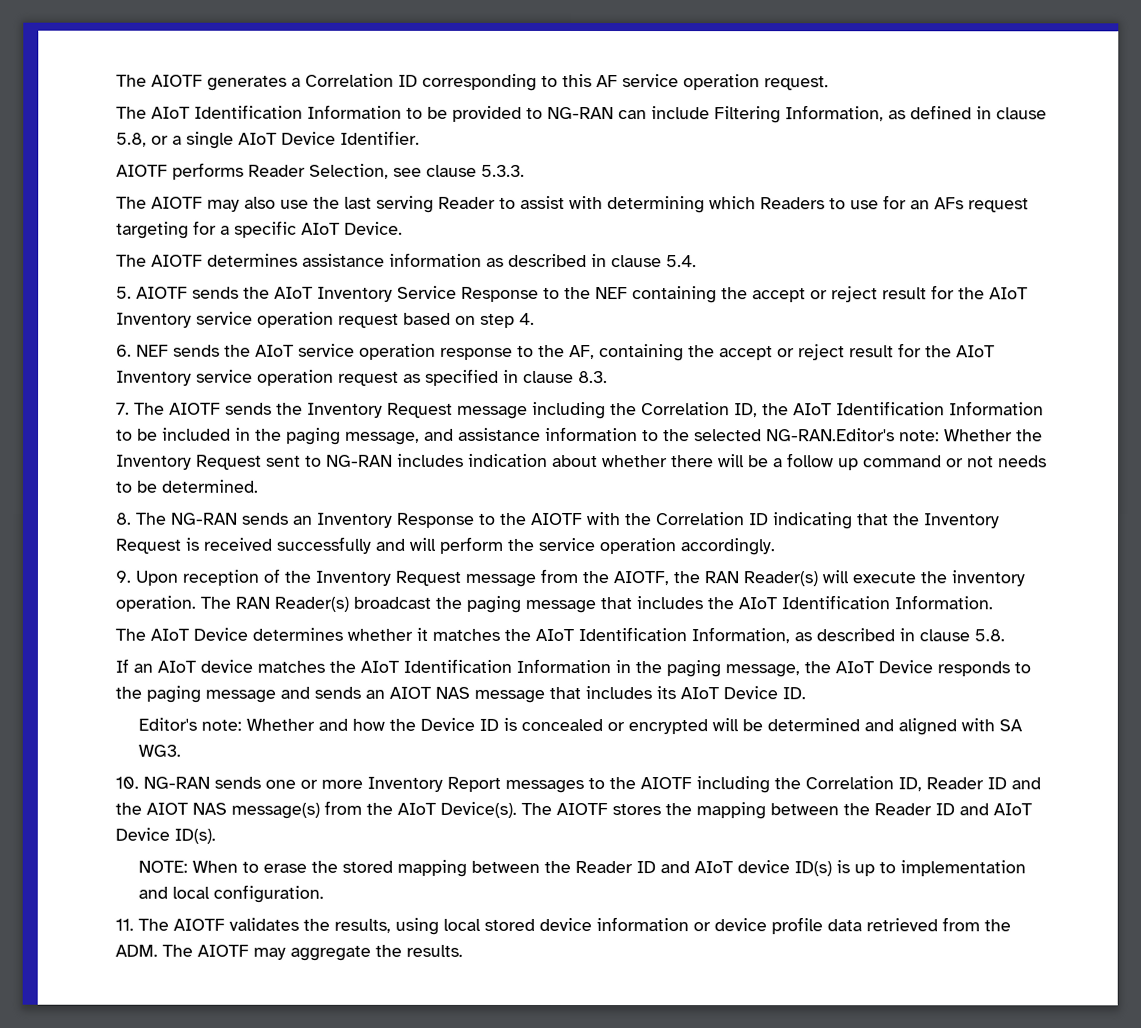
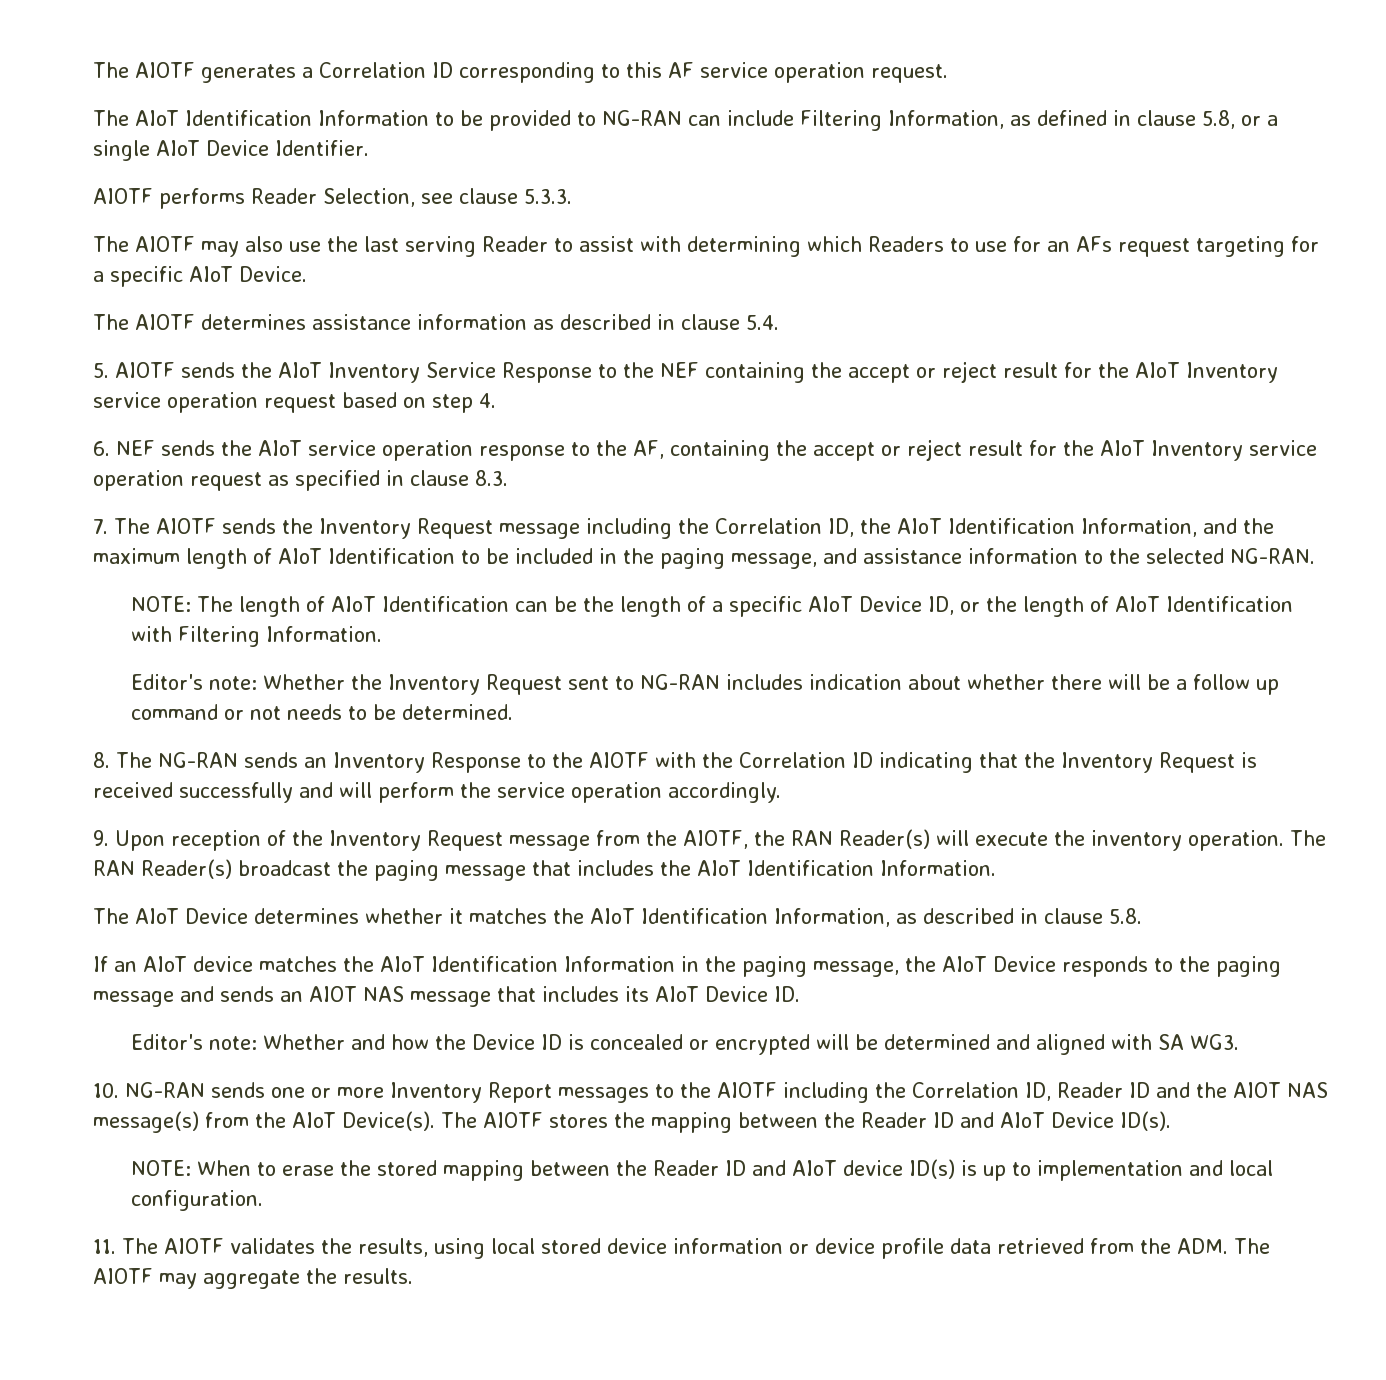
- 7. The AIOTF sends the Inventory Request message including the Correlation ID, the AIoT Identification Information to be included in the paging message, and assistance information to the selected NG-RAN.Editor's note: Whether the Inventory Request sent to NG-RAN includes indication about whether there will be a follow up command or not needs to be determined.
+ 7. The AIOTF sends the Inventory Request message including the Correlation ID, the AIoT Identification Information, and the maximum length of AIoT Identification to be included in the paging message, and assistance information to the selected NG-RAN.
+ NOTE: The length of AIoT Identification can be the length of a specific AIoT Device ID, or the length of AIoT Identification with Filtering Information.
+ Editor's note: Whether the Inventory Request sent to NG-RAN includes indication about whether there will be a follow up command or not needs to be determined.

